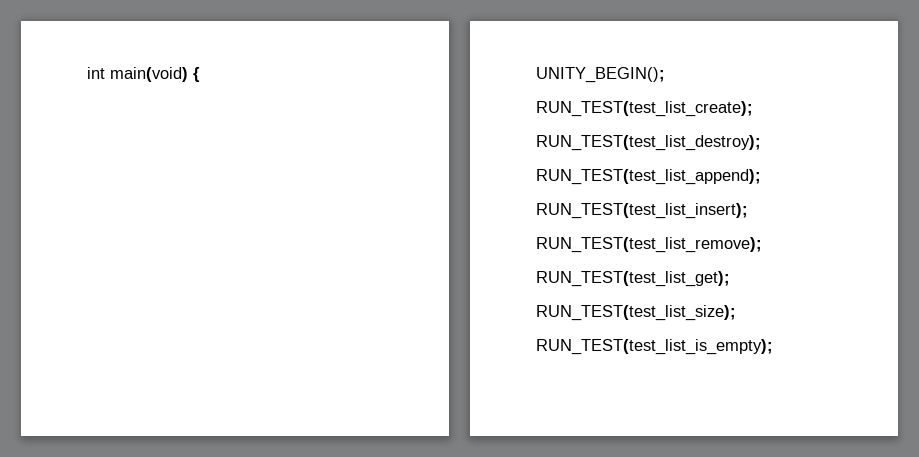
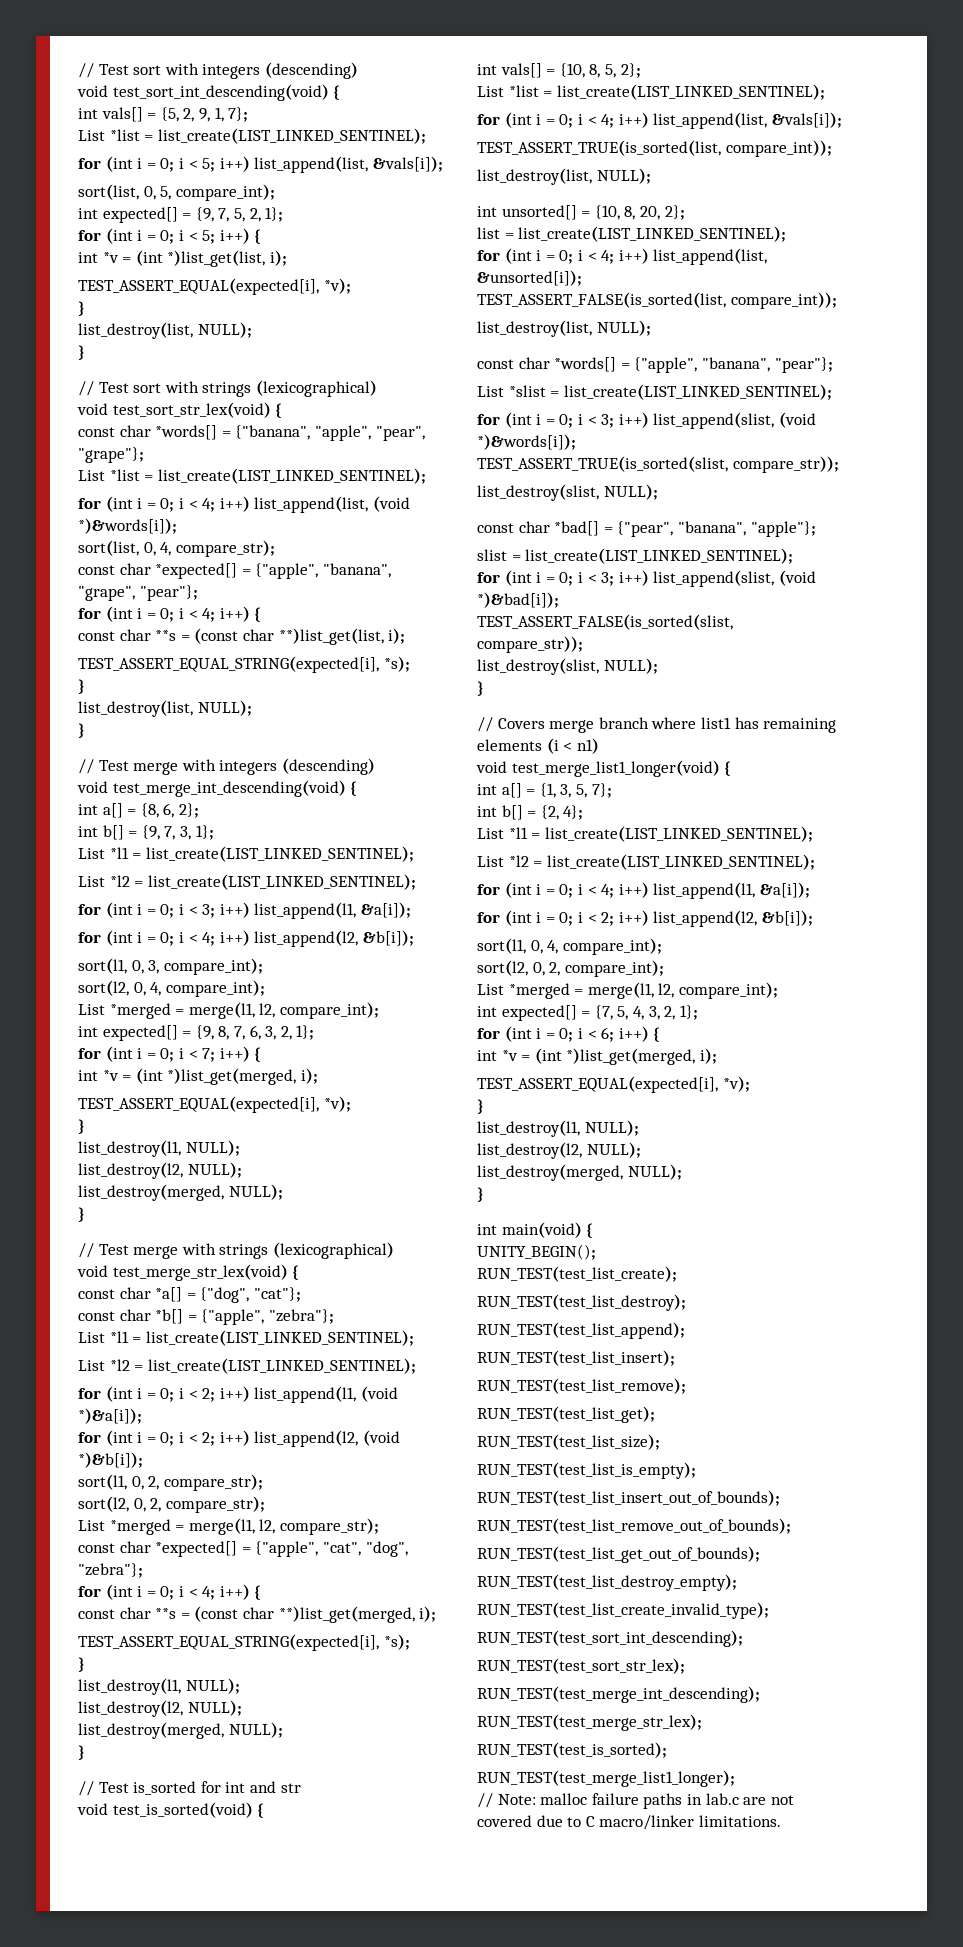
+ // Test sort with integers (descending)
+ void test_sort_int_descending(void) {
+ int vals[] = {5, 2, 9, 1, 7};
+ List *list = list_create(LIST_LINKED_SENTINEL);
+ for (int i = 0; i < 5; i++) list_append(list, &vals[i]);
+ sort(list, 0, 5, compare_int);
+ int expected[] = {9, 7, 5, 2, 1};
+ for (int i = 0; i < 5; i++) {
+ int *v = (int *)list_get(list, i);
+ TEST_ASSERT_EQUAL(expected[i], *v);
+ }
+ list_destroy(list, NULL);
+ }
+ // Test sort with strings (lexicographical)
+ void test_sort_str_lex(void) {
+ const char *words[] = {"banana", "apple", "pear", "grape"};
+ List *list = list_create(LIST_LINKED_SENTINEL);
+ for (int i = 0; i < 4; i++) list_append(list, (void *)&words[i]);
+ sort(list, 0, 4, compare_str);
+ const char *expected[] = {"apple", "banana", "grape", "pear"};
+ for (int i = 0; i < 4; i++) {
+ const char **s = (const char **)list_get(list, i);
+ TEST_ASSERT_EQUAL_STRING(expected[i], *s);
+ }
+ list_destroy(list, NULL);
+ }
+ // Test merge with integers (descending)
+ void test_merge_int_descending(void) {
+ int a[] = {8, 6, 2};
+ int b[] = {9, 7, 3, 1};
+ List *l1 = list_create(LIST_LINKED_SENTINEL);
+ List *l2 = list_create(LIST_LINKED_SENTINEL);
+ for (int i = 0; i < 3; i++) list_append(l1, &a[i]);
+ for (int i = 0; i < 4; i++) list_append(l2, &b[i]);
+ sort(l1, 0, 3, compare_int);
+ sort(l2, 0, 4, compare_int);
+ List *merged = merge(l1, l2, compare_int);
+ int expected[] = {9, 8, 7, 6, 3, 2, 1};
+ for (int i = 0; i < 7; i++) {
+ int *v = (int *)list_get(merged, i);
+ TEST_ASSERT_EQUAL(expected[i], *v);
+ }
+ list_destroy(l1, NULL);
+ list_destroy(l2, NULL);
+ list_destroy(merged, NULL);
+ }
+ // Test merge with strings (lexicographical)
+ void test_merge_str_lex(void) {
+ const char *a[] = {"dog", "cat"};
+ const char *b[] = {"apple", "zebra"};
+ List *l1 = list_create(LIST_LINKED_SENTINEL);
+ List *l2 = list_create(LIST_LINKED_SENTINEL);
+ for (int i = 0; i < 2; i++) list_append(l1, (void *)&a[i]);
+ for (int i = 0; i < 2; i++) list_append(l2, (void *)&b[i]);
+ sort(l1, 0, 2, compare_str);
+ sort(l2, 0, 2, compare_str);
+ List *merged = merge(l1, l2, compare_str);
+ const char *expected[] = {"apple", "cat", "dog", "zebra"};
+ for (int i = 0; i < 4; i++) {
+ const char **s = (const char **)list_get(merged, i);
+ TEST_ASSERT_EQUAL_STRING(expected[i], *s);
+ }
+ list_destroy(l1, NULL);
+ list_destroy(l2, NULL);
+ list_destroy(merged, NULL);
+ }
+ // Test is_sorted for int and str
+ void test_is_sorted(void) {
+ int vals[] = {10, 8, 5, 2};
+ List *list = list_create(LIST_LINKED_SENTINEL);
+ for (int i = 0; i < 4; i++) list_append(list, &vals[i]);
+ TEST_ASSERT_TRUE(is_sorted(list, compare_int));
+ list_destroy(list, NULL);
+ int unsorted[] = {10, 8, 20, 2};
+ list = list_create(LIST_LINKED_SENTINEL);
+ for (int i = 0; i < 4; i++) list_append(list, &unsorted[i]);
+ TEST_ASSERT_FALSE(is_sorted(list, compare_int));
+ list_destroy(list, NULL);
+ const char *words[] = {"apple", "banana", "pear"};
+ List *slist = list_create(LIST_LINKED_SENTINEL);
+ for (int i = 0; i < 3; i++) list_append(slist, (void *)&words[i]);
+ TEST_ASSERT_TRUE(is_sorted(slist, compare_str));
+ list_destroy(slist, NULL);
+ const char *bad[] = {"pear", "banana", "apple"};
+ slist = list_create(LIST_LINKED_SENTINEL);
+ for (int i = 0; i < 3; i++) list_append(slist, (void *)&bad[i]);
+ TEST_ASSERT_FALSE(is_sorted(slist, compare_str));
+ list_destroy(slist, NULL);
+ }
+ // Covers merge branch where list1 has remaining elements (i < n1)
+ void test_merge_list1_longer(void) {
+ int a[] = {1, 3, 5, 7};
+ int b[] = {2, 4};
+ List *l1 = list_create(LIST_LINKED_SENTINEL);
+ List *l2 = list_create(LIST_LINKED_SENTINEL);
+ for (int i = 0; i < 4; i++) list_append(l1, &a[i]);
+ for (int i = 0; i < 2; i++) list_append(l2, &b[i]);
+ sort(l1, 0, 4, compare_int);
+ sort(l2, 0, 2, compare_int);
+ List *merged = merge(l1, l2, compare_int);
+ int expected[] = {7, 5, 4, 3, 2, 1};
+ for (int i = 0; i < 6; i++) {
+ int *v = (int *)list_get(merged, i);
+ TEST_ASSERT_EQUAL(expected[i], *v);
+ }
+ list_destroy(l1, NULL);
+ list_destroy(l2, NULL);
+ list_destroy(merged, NULL);
+ }
+ RUN_TEST(test_list_insert_out_of_bounds);
+ RUN_TEST(test_list_remove_out_of_bounds);
+ RUN_TEST(test_list_get_out_of_bounds);
+ RUN_TEST(test_list_destroy_empty);
+ RUN_TEST(test_list_create_invalid_type);
+ RUN_TEST(test_sort_int_descending);
+ RUN_TEST(test_sort_str_lex);
+ RUN_TEST(test_merge_int_descending);
+ RUN_TEST(test_merge_str_lex);
+ RUN_TEST(test_is_sorted);
+ RUN_TEST(test_merge_list1_longer);
+ // Note: malloc failure paths in lab.c are not covered due to C macro/linker limitations.

